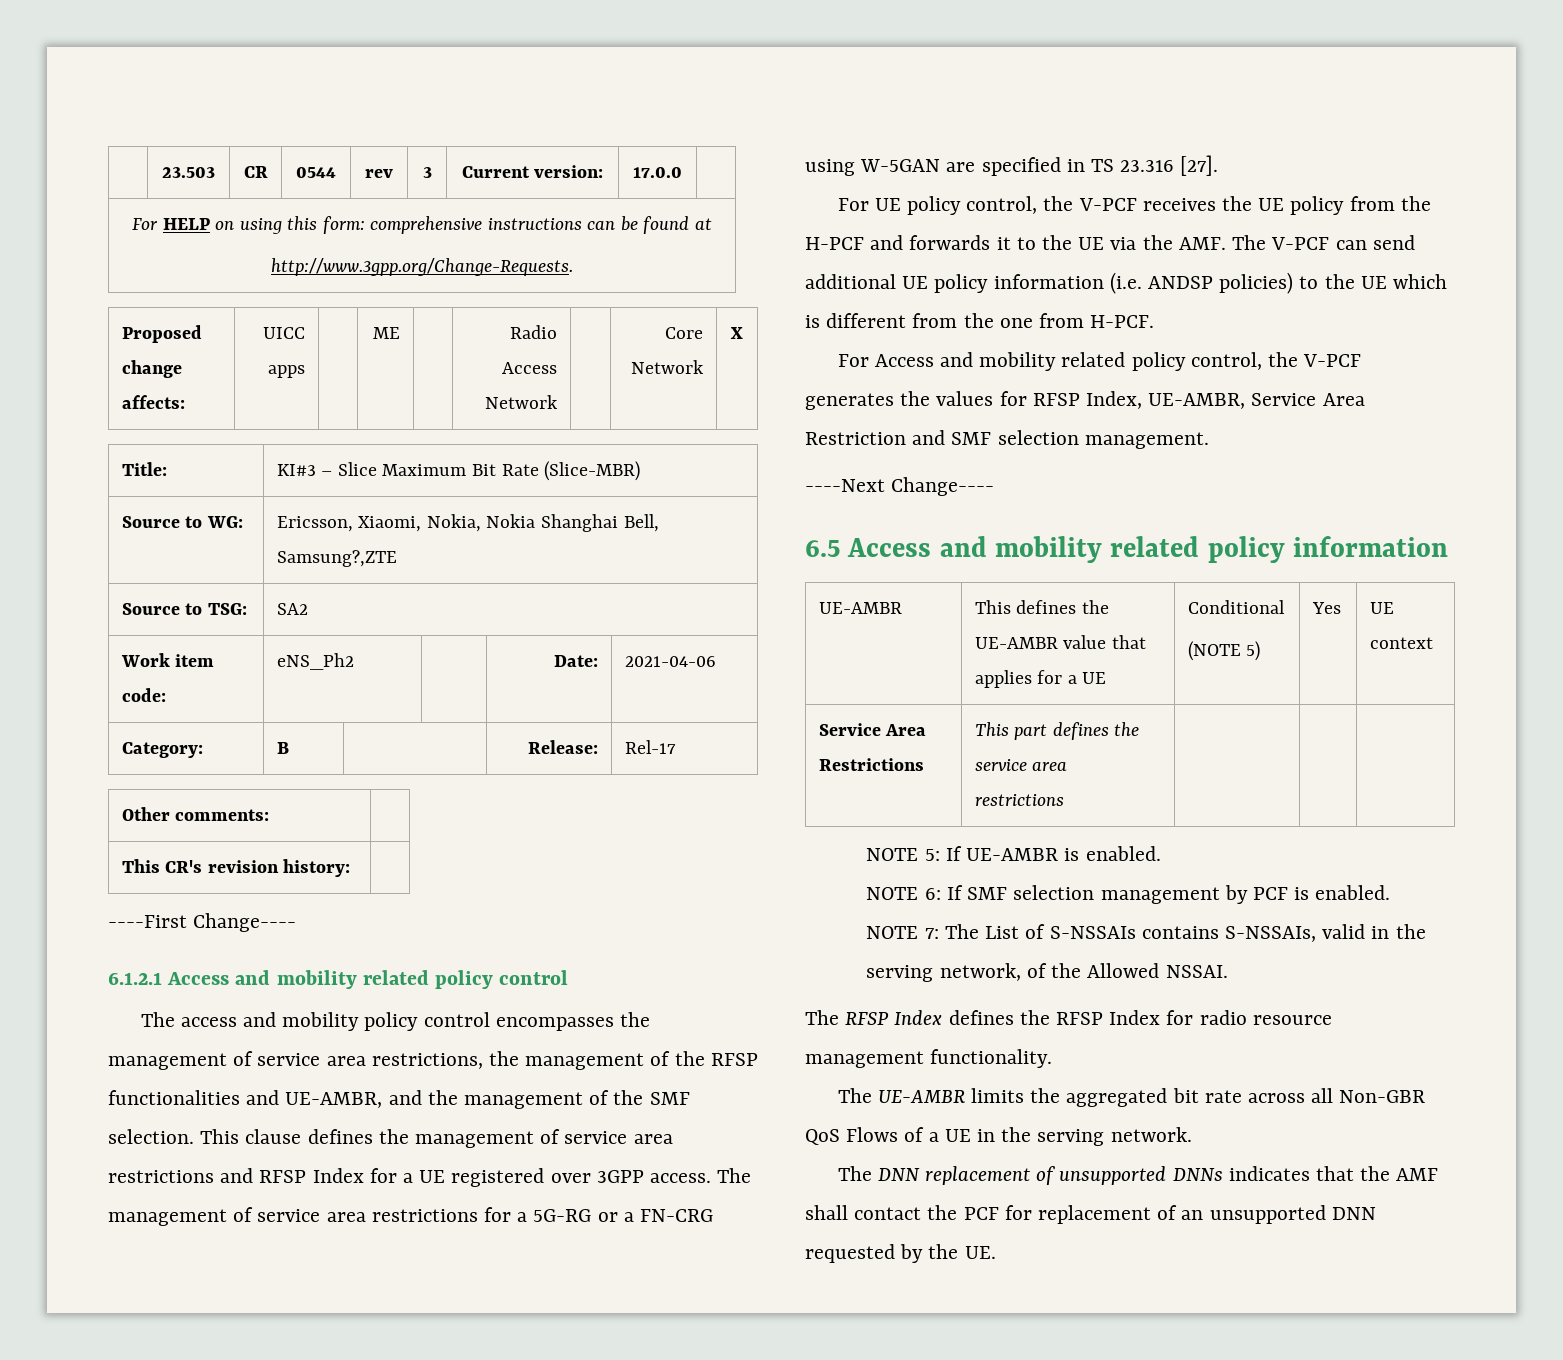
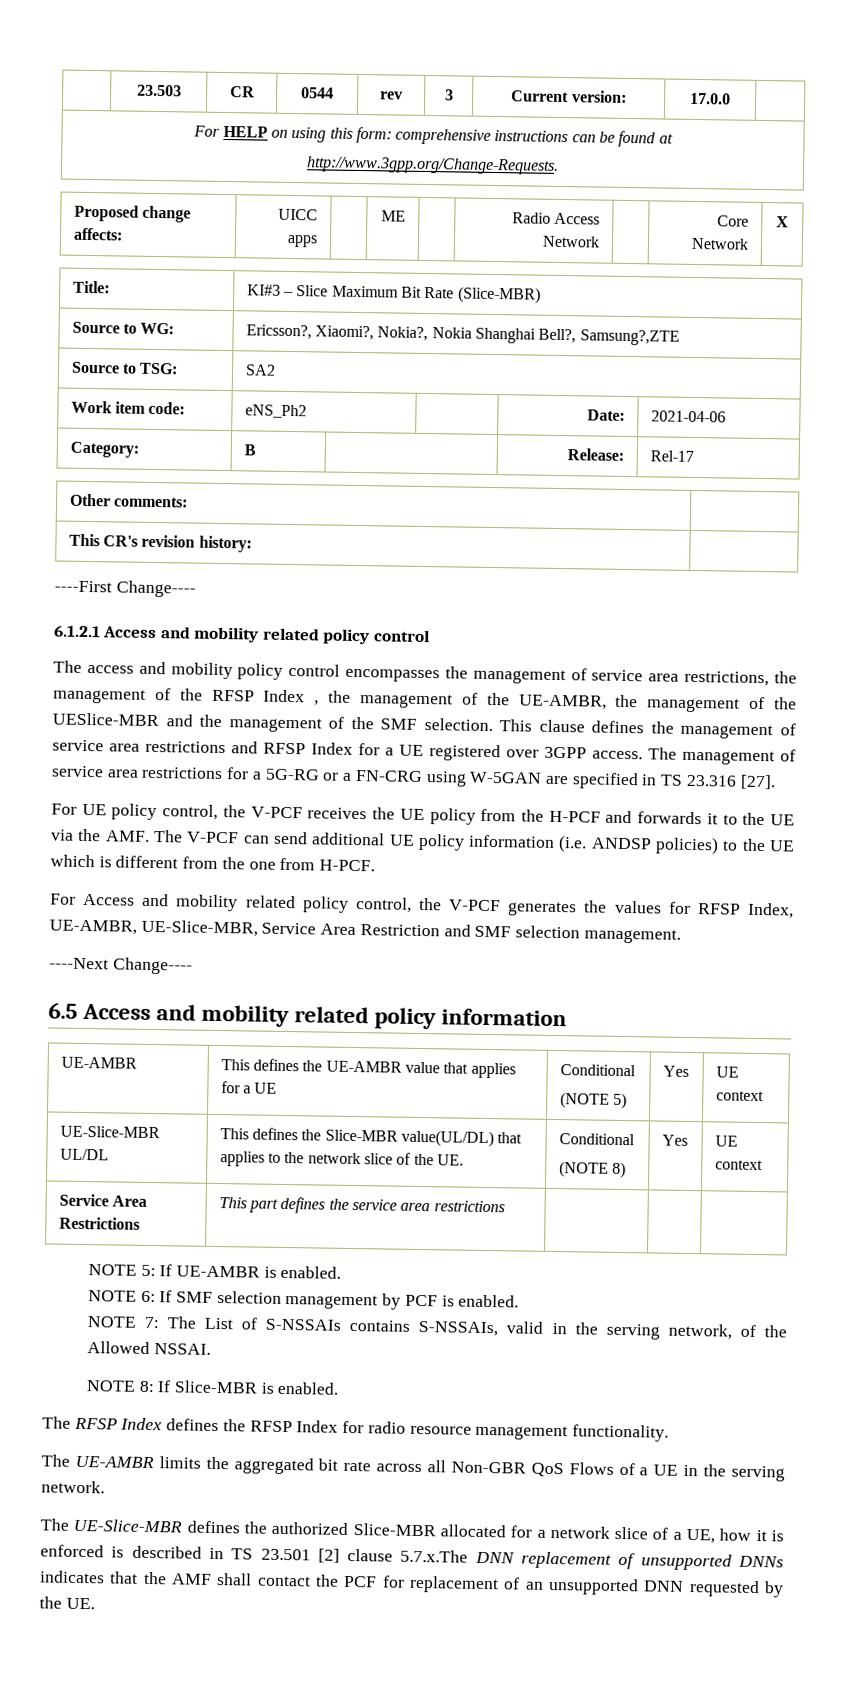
- Source to WG: | Ericsson, Xiaomi, Nokia, Nokia Shanghai Bell, Samsung?,ZTE
+ Source to WG: | Ericsson?, Xiaomi?, Nokia?, Nokia Shanghai Bell?, Samsung?,ZTE
- The access and mobility policy control encompasses the management of service area restrictions, the management of the RFSP functionalities and UE-AMBR, and the management of the SMF selection.
+ The access and mobility policy control encompasses the management of service area restrictions, the management of the RFSP Index , the management of the UE-AMBR, the management of the UESlice-MBR and the management of the SMF selection.
- For Access and mobility related policy control, the V-PCF generates the values for RFSP Index, UE-AMBR, Service Area Restriction and SMF selection management.
+ For Access and mobility related policy control, the V-PCF generates the values for RFSP Index, UE-AMBR, UE-Slice-MBR, Service Area Restriction and SMF selection management.
+ UE-Slice-MBR UL/DL | This defines the Slice-MBR value(UL/DL) that applies to the network slice of the UE. | Conditional
+ (NOTE 8) | Yes | UE context
+ NOTE 8: If Slice-MBR is enabled.
- The DNN replacement of unsupported DNNs indicates that the AMF shall contact the PCF for replacement of an unsupported DNN requested by the UE.
+ The UE-Slice-MBR defines the authorized Slice-MBR allocated for a network slice of a UE, how it is enforced is described in TS 23.501 [2] clause 5.7.x.The DNN replacement of unsupported DNNs indicates that the AMF shall contact the PCF for replacement of an unsupported DNN requested by the UE.

